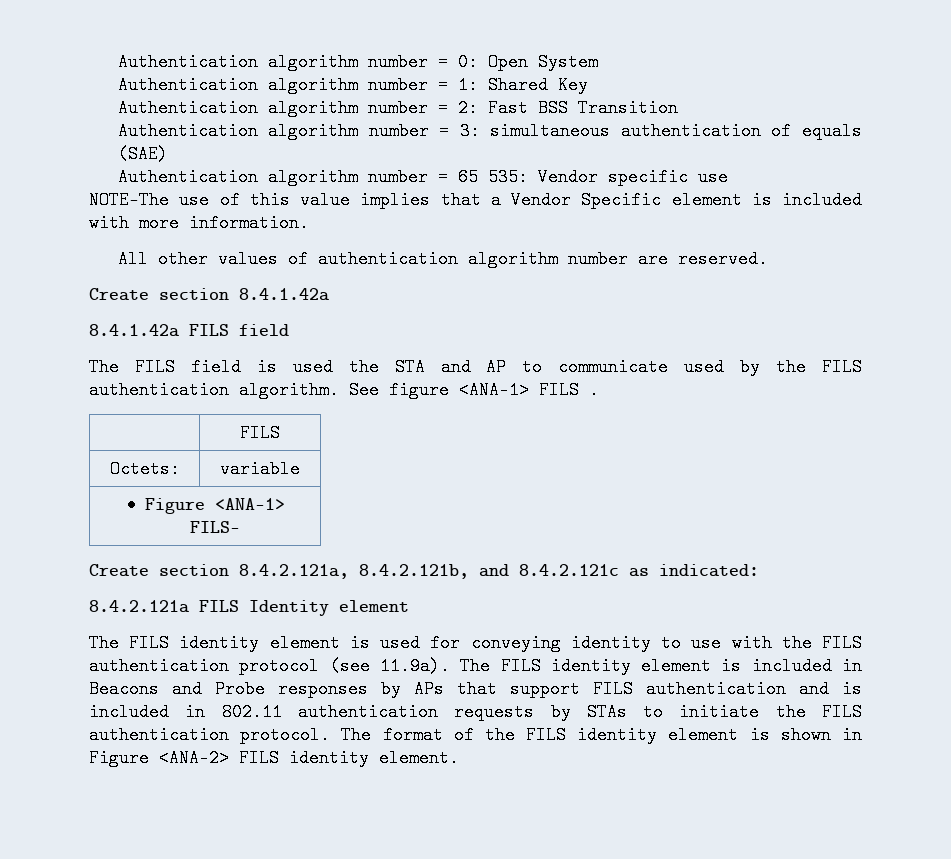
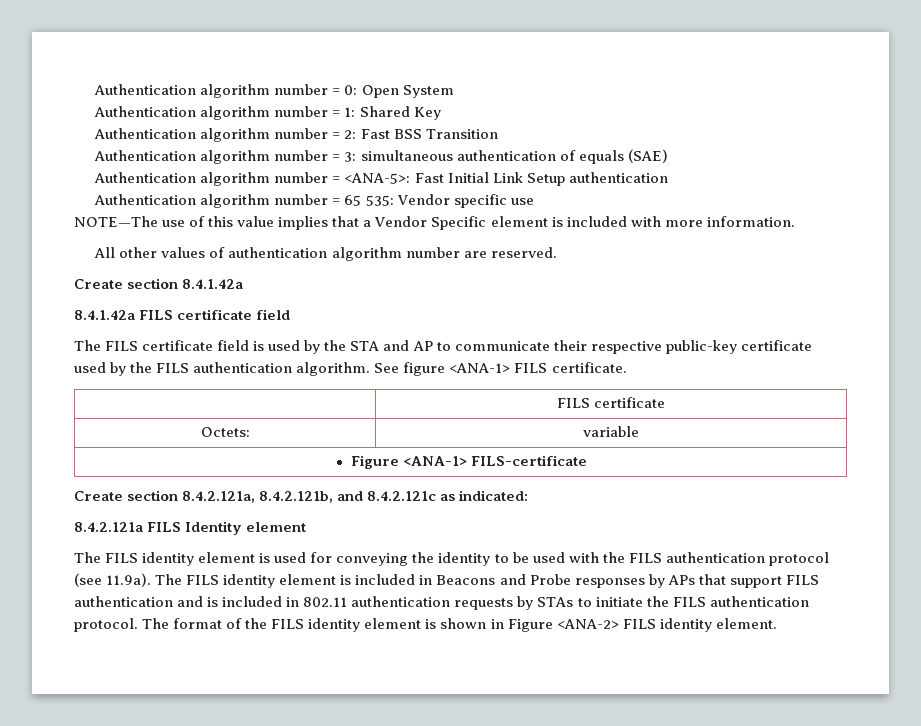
+ Authentication algorithm number = <ANA-5>: Fast Initial Link Setup authentication
- 8.4.1.42a FILS field
+ 8.4.1.42a FILS certificate field
- The FILS field is used the STA and AP to communicate used by the FILS authentication algorithm.
+ The FILS certificate field is used by the STA and AP to communicate their respective public-key certificate used by the FILS authentication algorithm.
- See figure <ANA-1> FILS .
- | FILS
+ See figure <ANA-1> FILS certificate.
+ | FILS certificate
- Figure <ANA-1> FILS-
+ Figure <ANA-1> FILS-certificate
- The FILS identity element is used for conveying identity to use with the FILS authentication protocol (see 11.9a). The FILS identity element is included in Beacons and Probe responses by APs that support FILS authentication and is included in 802.11 authentication requests by STAs to initiate the FILS authentication protocol.
+ The FILS identity element is used for conveying the identity to be used with the FILS authentication protocol (see 11.9a). The FILS identity element is included in Beacons and Probe responses by APs that support FILS authentication and is included in 802.11 authentication requests by STAs to initiate the FILS authentication protocol.

